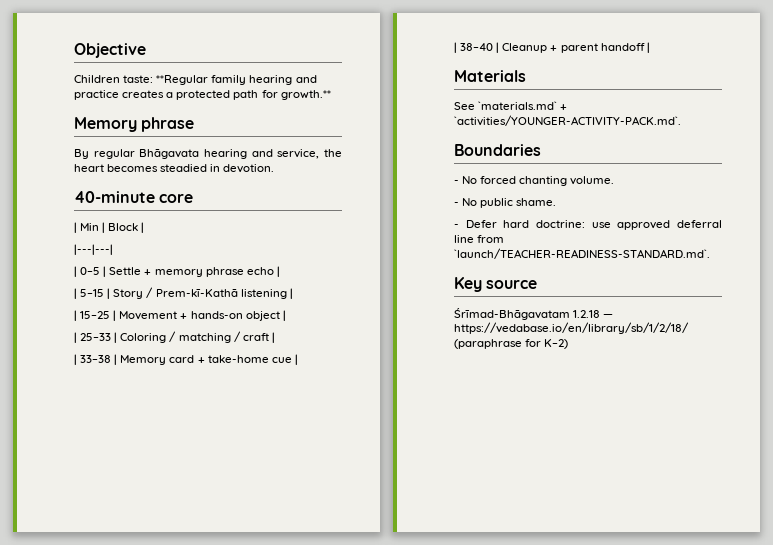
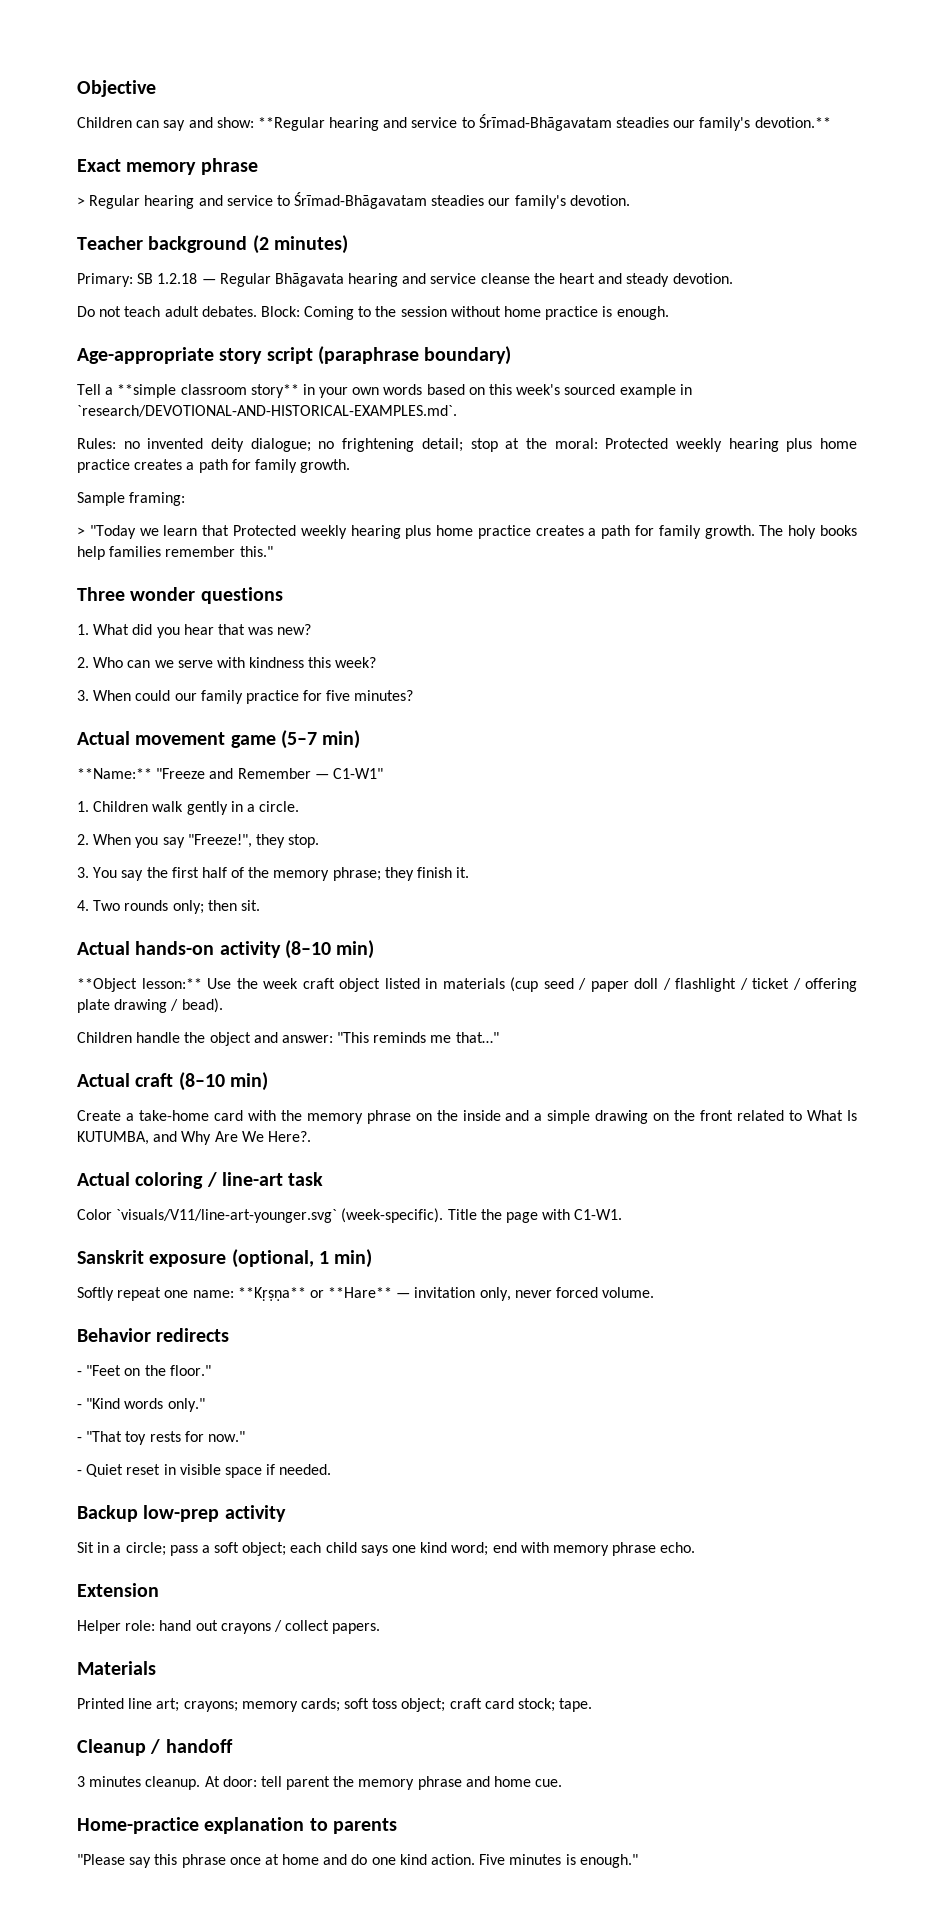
- Children taste: **Regular family hearing and practice creates a protected path for growth.**
- Memory phrase
- By regular Bhāgavata hearing and service, the heart becomes steadied in devotion.
- 40-minute core
- | Min | Block |
- |---|---|
- | 0–5 | Settle + memory phrase echo |
- | 5–15 | Story / Prem-kī-Kathā listening |
- | 15–25 | Movement + hands-on object |
- | 25–33 | Coloring / matching / craft |
- | 33–38 | Memory card + take-home cue |
- | 38–40 | Cleanup + parent handoff |
+ Children can say and show: **Regular hearing and service to Śrīmad-Bhāgavatam steadies our family's devotion.**
+ Exact memory phrase
+ > Regular hearing and service to Śrīmad-Bhāgavatam steadies our family's devotion.
+ Teacher background (2 minutes)
+ Primary: SB 1.2.18 — Regular Bhāgavata hearing and service cleanse the heart and steady devotion.
+ Do not teach adult debates. Block: Coming to the session without home practice is enough.
+ Age-appropriate story script (paraphrase boundary)
+ Tell a **simple classroom story** in your own words based on this week's sourced example in `research/DEVOTIONAL-AND-HISTORICAL-EXAMPLES.md`.
+ Rules: no invented deity dialogue; no frightening detail; stop at the moral: Protected weekly hearing plus home practice creates a path for family growth.
+ Sample framing:
+ > "Today we learn that Protected weekly hearing plus home practice creates a path for family growth. The holy books help families remember this."
+ Three wonder questions
+ 1. What did you hear that was new?
+ 2. Who can we serve with kindness this week?
+ 3. When could our family practice for five minutes?
+ Actual movement game (5–7 min)
+ **Name:** "Freeze and Remember — C1-W1"
+ 1. Children walk gently in a circle.
+ 2. When you say "Freeze!", they stop.
+ 3. You say the first half of the memory phrase; they finish it.
+ 4. Two rounds only; then sit.
+ Actual hands-on activity (8–10 min)
+ **Object lesson:** Use the week craft object listed in materials (cup seed / paper doll / flashlight / ticket / offering plate drawing / bead).
+ Children handle the object and answer: "This reminds me that…"
+ Actual craft (8–10 min)
+ Create a take-home card with the memory phrase on the inside and a simple drawing on the front related to What Is KUTUMBA, and Why Are We Here?.
+ Actual coloring / line-art task
+ Color `visuals/V11/line-art-younger.svg` (week-specific). Title the page with C1-W1.
+ Sanskrit exposure (optional, 1 min)
+ Softly repeat one name: **Kṛṣṇa** or **Hare** — invitation only, never forced volume.
+ Behavior redirects
+ - "Feet on the floor."
+ - "Kind words only."
+ - "That toy rests for now."
+ - Quiet reset in visible space if needed.
+ Backup low-prep activity
+ Sit in a circle; pass a soft object; each child says one kind word; end with memory phrase echo.
+ Extension
+ Helper role: hand out crayons / collect papers.
  Materials
- See `materials.md` + `activities/YOUNGER-ACTIVITY-PACK.md`.
- Boundaries
- - No forced chanting volume.
- - No public shame.
- - Defer hard doctrine: use approved deferral line from `launch/TEACHER-READINESS-STANDARD.md`.
- Key source
- Śrīmad-Bhāgavatam 1.2.18 — https://vedabase.io/en/library/sb/1/2/18/ (paraphrase for K–2)
+ Printed line art; crayons; memory cards; soft toss object; craft card stock; tape.
+ Cleanup / handoff
+ 3 minutes cleanup. At door: tell parent the memory phrase and home cue.
+ Home-practice explanation to parents
+ "Please say this phrase once at home and do one kind action. Five minutes is enough."

